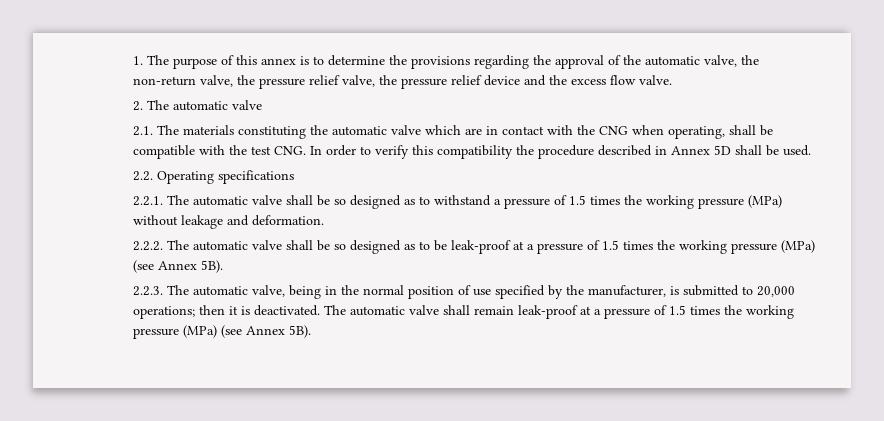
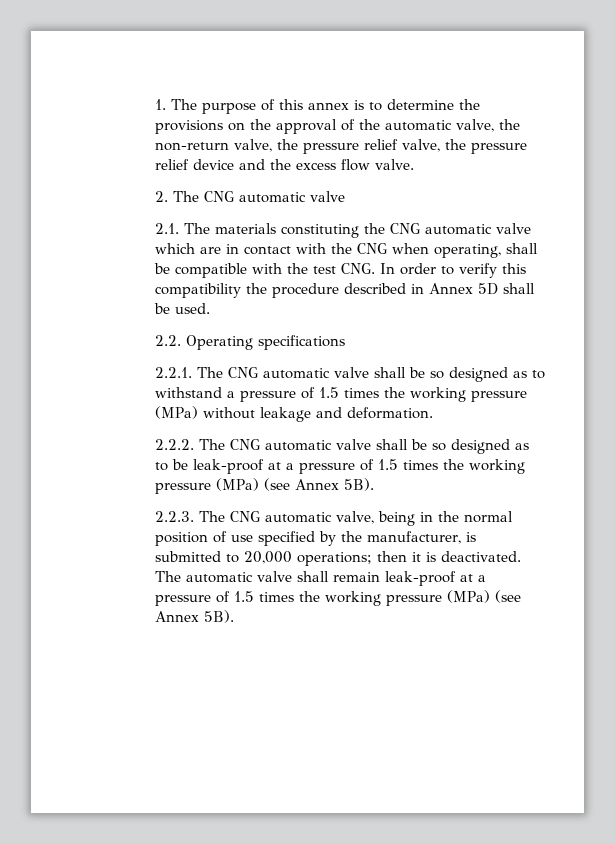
- 1. The purpose of this annex is to determine the provisions regarding the approval of the automatic valve, the non-return valve, the pressure relief valve, the pressure relief device and the excess flow valve.
+ 1. The purpose of this annex is to determine the provisions on the approval of the automatic valve, the non-return valve, the pressure relief valve, the pressure relief device and the excess flow valve.
- 2. The automatic valve
+ 2. The CNG automatic valve
- 2.1. The materials constituting the automatic valve which are in contact with the CNG when operating, shall be compatible with the test CNG. In order to verify this compatibility the procedure described in Annex 5D shall be used.
+ 2.1. The materials constituting the CNG automatic valve which are in contact with the CNG when operating, shall be compatible with the test CNG. In order to verify this compatibility the procedure described in Annex 5D shall be used.
- 2.2.1. The automatic valve shall be so designed as to withstand a pressure of 1.5 times the working pressure (MPa) without leakage and deformation.
+ 2.2.1. The CNG automatic valve shall be so designed as to withstand a pressure of 1.5 times the working pressure (MPa) without leakage and deformation.
- 2.2.2. The automatic valve shall be so designed as to be leak-proof at a pressure of 1.5 times the working pressure (MPa) (see Annex 5B).
+ 2.2.2. The CNG automatic valve shall be so designed as to be leak-proof at a pressure of 1.5 times the working pressure (MPa) (see Annex 5B).
- 2.2.3. The automatic valve, being in the normal position of use specified by the manufacturer, is submitted to 20,000 operations; then it is deactivated.
+ 2.2.3. The CNG automatic valve, being in the normal position of use specified by the manufacturer, is submitted to 20,000 operations; then it is deactivated.

